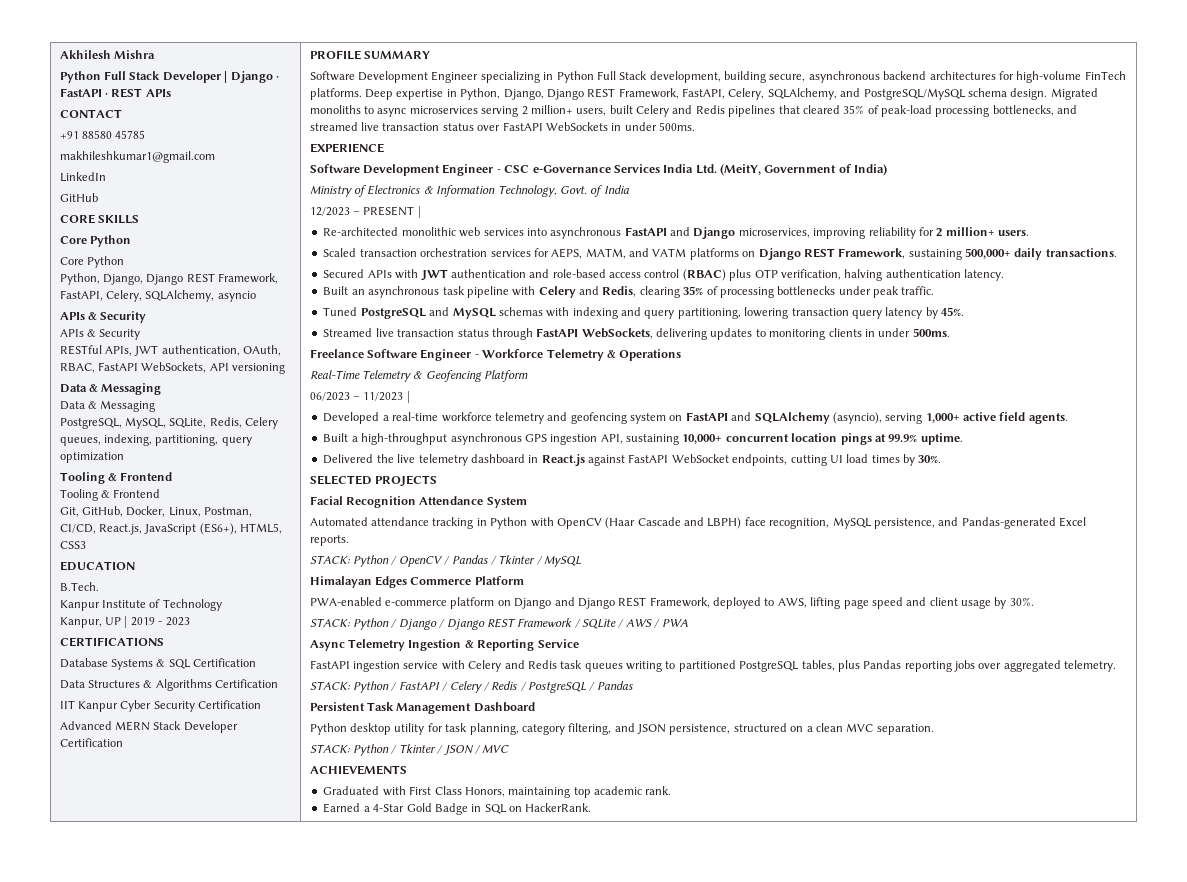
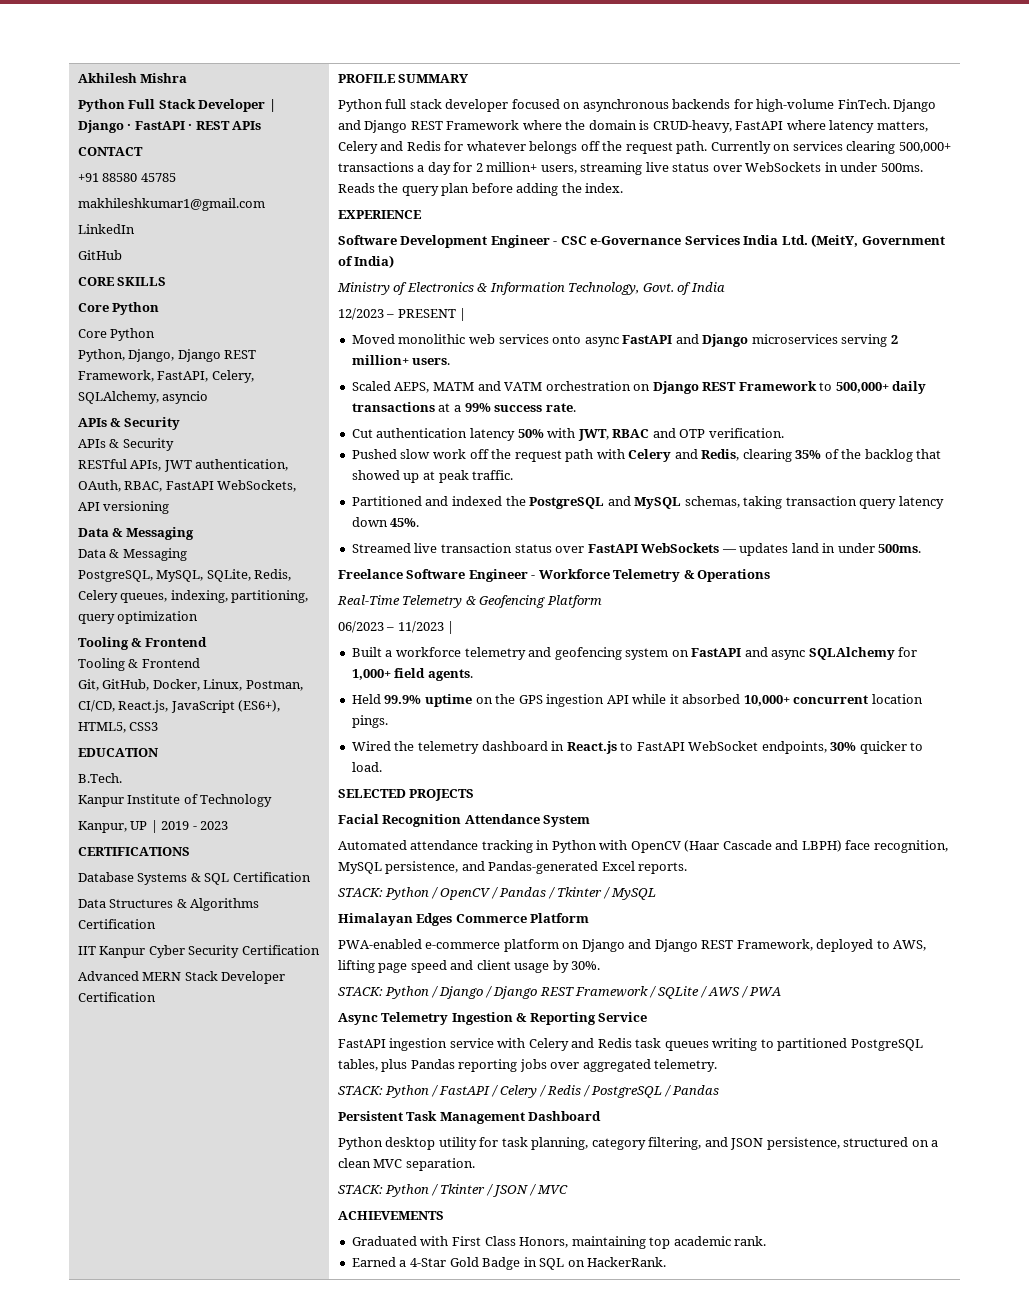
- Software Development Engineer specializing in Python Full Stack development, building secure, asynchronous backend architectures for high-volume FinTech platforms. Deep expertise in Python, Django, Django REST Framework, FastAPI, Celery, SQLAlchemy, and PostgreSQL/MySQL schema design. Migrated monoliths to async microservices serving 2 million+ users, built Celery and Redis pipelines that cleared 35% of peak-load processing bottlenecks, and streamed live transaction status over FastAPI WebSockets in under 500ms.
+ Python full stack developer focused on asynchronous backends for high-volume FinTech. Django and Django REST Framework where the domain is CRUD-heavy, FastAPI where latency matters, Celery and Redis for whatever belongs off the request path. Currently on services clearing 500,000+ transactions a day for 2 million+ users, streaming live status over WebSockets in under 500ms. Reads the query plan before adding the index.
- Re-architected monolithic web services into asynchronous FastAPI and Django microservices, improving reliability for 2 million+ users.
+ Moved monolithic web services onto async FastAPI and Django microservices serving 2 million+ users.
- Scaled transaction orchestration services for AEPS, MATM, and VATM platforms on Django REST Framework, sustaining 500,000+ daily transactions.
- Secured APIs with JWT authentication and role-based access control (RBAC) plus OTP verification, halving authentication latency.
- Built an asynchronous task pipeline with Celery and Redis, clearing 35% of processing bottlenecks under peak traffic.
- Tuned PostgreSQL and MySQL schemas with indexing and query partitioning, lowering transaction query latency by 45%.
+ Scaled AEPS, MATM and VATM orchestration on Django REST Framework to 500,000+ daily transactions at a 99% success rate.
+ Cut authentication latency 50% with JWT, RBAC and OTP verification.
+ Pushed slow work off the request path with Celery and Redis, clearing 35% of the backlog that showed up at peak traffic.
+ Partitioned and indexed the PostgreSQL and MySQL schemas, taking transaction query latency down 45%.
- Streamed live transaction status through FastAPI WebSockets, delivering updates to monitoring clients in under 500ms.
+ Streamed live transaction status over FastAPI WebSockets — updates land in under 500ms.
- Developed a real-time workforce telemetry and geofencing system on FastAPI and SQLAlchemy (asyncio), serving 1,000+ active field agents.
- Built a high-throughput asynchronous GPS ingestion API, sustaining 10,000+ concurrent location pings at 99.9% uptime.
- Delivered the live telemetry dashboard in React.js against FastAPI WebSocket endpoints, cutting UI load times by 30%.
+ Built a workforce telemetry and geofencing system on FastAPI and async SQLAlchemy for 1,000+ field agents.
+ Held 99.9% uptime on the GPS ingestion API while it absorbed 10,000+ concurrent location pings.
+ Wired the telemetry dashboard in React.js to FastAPI WebSocket endpoints, 30% quicker to load.

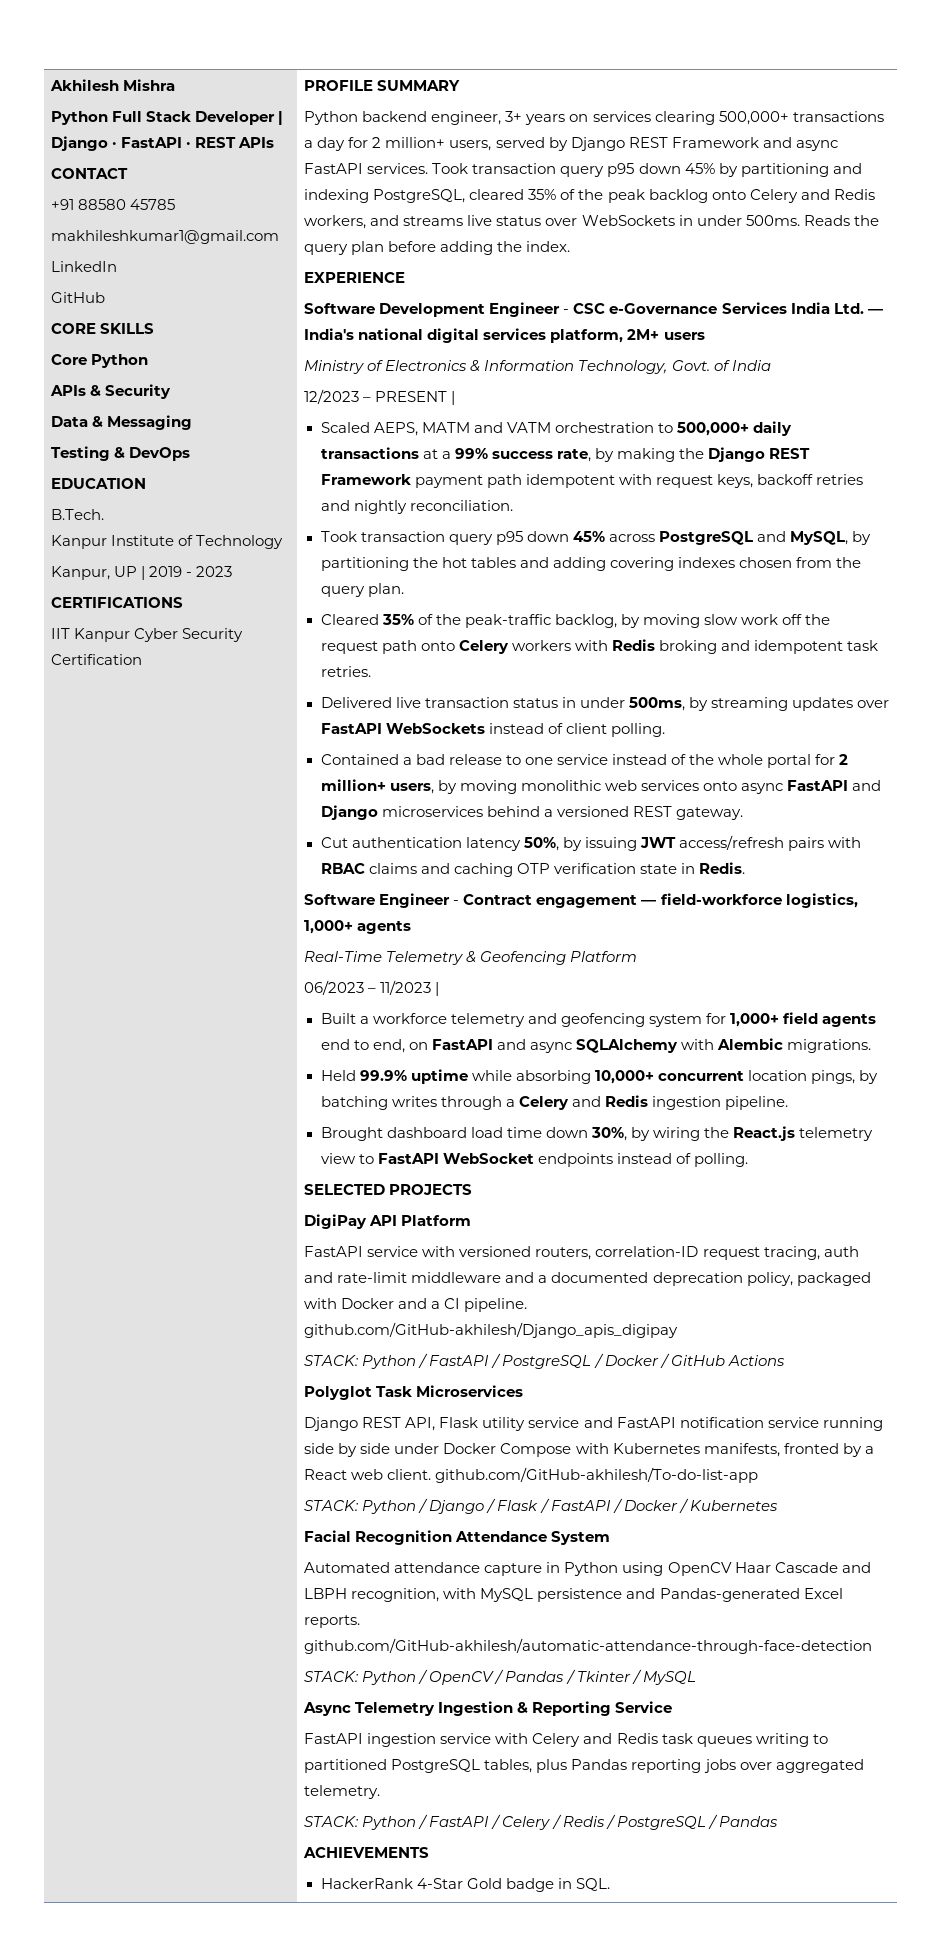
  CORE SKILLS
  Core Python
- Core Python
- Python, Django, Django REST Framework, FastAPI, Celery, SQLAlchemy, asyncio
  APIs & Security
- APIs & Security
- RESTful APIs, JWT authentication, OAuth, RBAC, FastAPI WebSockets, API versioning
  Data & Messaging
- Data & Messaging
- PostgreSQL, MySQL, SQLite, Redis, Celery queues, indexing, partitioning, query optimization
- Tooling & Frontend
- Tooling & Frontend
- Git, GitHub, Docker, Linux, Postman, CI/CD, React.js, JavaScript (ES6+), HTML5, CSS3
+ Testing & DevOps
- Database Systems & SQL Certification
- Data Structures & Algorithms Certification
- Advanced MERN Stack Developer Certification | PROFILE SUMMARY
- Python full stack developer focused on asynchronous backends for high-volume FinTech. Django and Django REST Framework where the domain is CRUD-heavy, FastAPI where latency matters, Celery and Redis for whatever belongs off the request path. Currently on services clearing 500,000+ transactions a day for 2 million+ users, streaming live status over WebSockets in under 500ms.
+ PROFILE SUMMARY
+ Python backend engineer, 3+ years on services clearing 500,000+ transactions a day for 2 million+ users, served by Django REST Framework and async FastAPI services. Took transaction query p95 down 45% by partitioning and indexing PostgreSQL, cleared 35% of the peak backlog onto Celery and Redis workers, and streams live status over WebSockets in under 500ms.
- Software Development Engineer - CSC e-Governance Services India Ltd. (MeitY, Government of India)
+ Software Development Engineer - CSC e-Governance Services India Ltd. — India's national digital services platform, 2M+ users
- Moved monolithic web services onto async FastAPI and Django microservices serving 2 million+ users.
- Scaled AEPS, MATM and VATM orchestration on Django REST Framework to 500,000+ daily transactions at a 99% success rate.
- Cut authentication latency 50% with JWT, RBAC and OTP verification.
- Pushed slow work off the request path with Celery and Redis, clearing 35% of the backlog that showed up at peak traffic.
- Partitioned and indexed the PostgreSQL and MySQL schemas, taking transaction query latency down 45%.
- Streamed live transaction status over FastAPI WebSockets — updates land in under 500ms.
- Freelance Software Engineer - Workforce Telemetry & Operations
+ Scaled AEPS, MATM and VATM orchestration to 500,000+ daily transactions at a 99% success rate, by making the Django REST Framework payment path idempotent with request keys, backoff retries and nightly reconciliation.
+ Took transaction query p95 down 45% across PostgreSQL and MySQL, by partitioning the hot tables and adding covering indexes chosen from the query plan.
+ Cleared 35% of the peak-traffic backlog, by moving slow work off the request path onto Celery workers with Redis broking and idempotent task retries.
+ Delivered live transaction status in under 500ms, by streaming updates over FastAPI WebSockets instead of client polling.
+ Contained a bad release to one service instead of the whole portal for 2 million+ users, by moving monolithic web services onto async FastAPI and Django microservices behind a versioned REST gateway.
+ Cut authentication latency 50%, by issuing JWT access/refresh pairs with RBAC claims and caching OTP verification state in Redis.
+ Software Engineer - Contract engagement — field-workforce logistics, 1,000+ agents
- Built a workforce telemetry and geofencing system on FastAPI and async SQLAlchemy for 1,000+ field agents.
+ Built a workforce telemetry and geofencing system for 1,000+ field agents end to end, on FastAPI and async SQLAlchemy with Alembic migrations.
- Held 99.9% uptime on the GPS ingestion API while it absorbed 10,000+ concurrent location pings.
- Wired the telemetry dashboard in React.js to FastAPI WebSocket endpoints, 30% quicker to load.
+ Held 99.9% uptime while absorbing 10,000+ concurrent location pings, by batching writes through a Celery and Redis ingestion pipeline.
+ Brought dashboard load time down 30%, by wiring the React.js telemetry view to FastAPI WebSocket endpoints instead of polling.
  SELECTED PROJECTS
+ DigiPay API Platform
+ FastAPI service with versioned routers, correlation-ID request tracing, auth and rate-limit middleware and a documented deprecation policy, packaged with Docker and a CI pipeline. github.com/GitHub-akhilesh/Django_apis_digipay
+ STACK: Python / FastAPI / PostgreSQL / Docker / GitHub Actions
+ Polyglot Task Microservices
+ Django REST API, Flask utility service and FastAPI notification service running side by side under Docker Compose with Kubernetes manifests, fronted by a React web client. github.com/GitHub-akhilesh/To-do-list-app
+ STACK: Python / Django / Flask / FastAPI / Docker / Kubernetes
- Automated attendance tracking in Python with OpenCV (Haar Cascade and LBPH) face recognition, MySQL persistence, and Pandas-generated Excel reports.
+ Automated attendance capture in Python using OpenCV Haar Cascade and LBPH recognition, with MySQL persistence and Pandas-generated Excel reports. github.com/GitHub-akhilesh/automatic-attendance-through-face-detection
- Himalayan Edges Commerce Platform
- PWA-enabled e-commerce platform on Django and Django REST Framework, deployed to AWS, lifting page speed and client usage by 30%.
- STACK: Python / Django / Django REST Framework / SQLite / AWS / PWA
- Persistent Task Management Dashboard
- Python desktop utility for task planning, category filtering, and JSON persistence, structured on a clean MVC separation.
- STACK: Python / Tkinter / JSON / MVC
  ACHIEVEMENTS
- Graduated with First Class Honors, maintaining top academic rank.
- Earned a 4-Star Gold Badge in SQL on HackerRank.
+ HackerRank 4-Star Gold badge in SQL.

